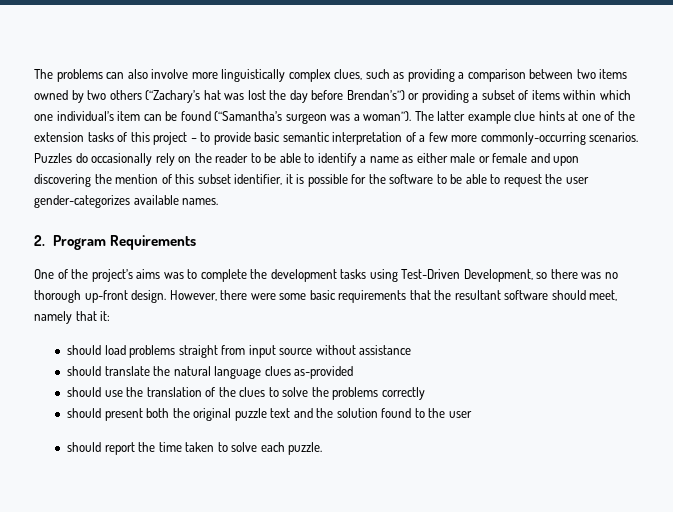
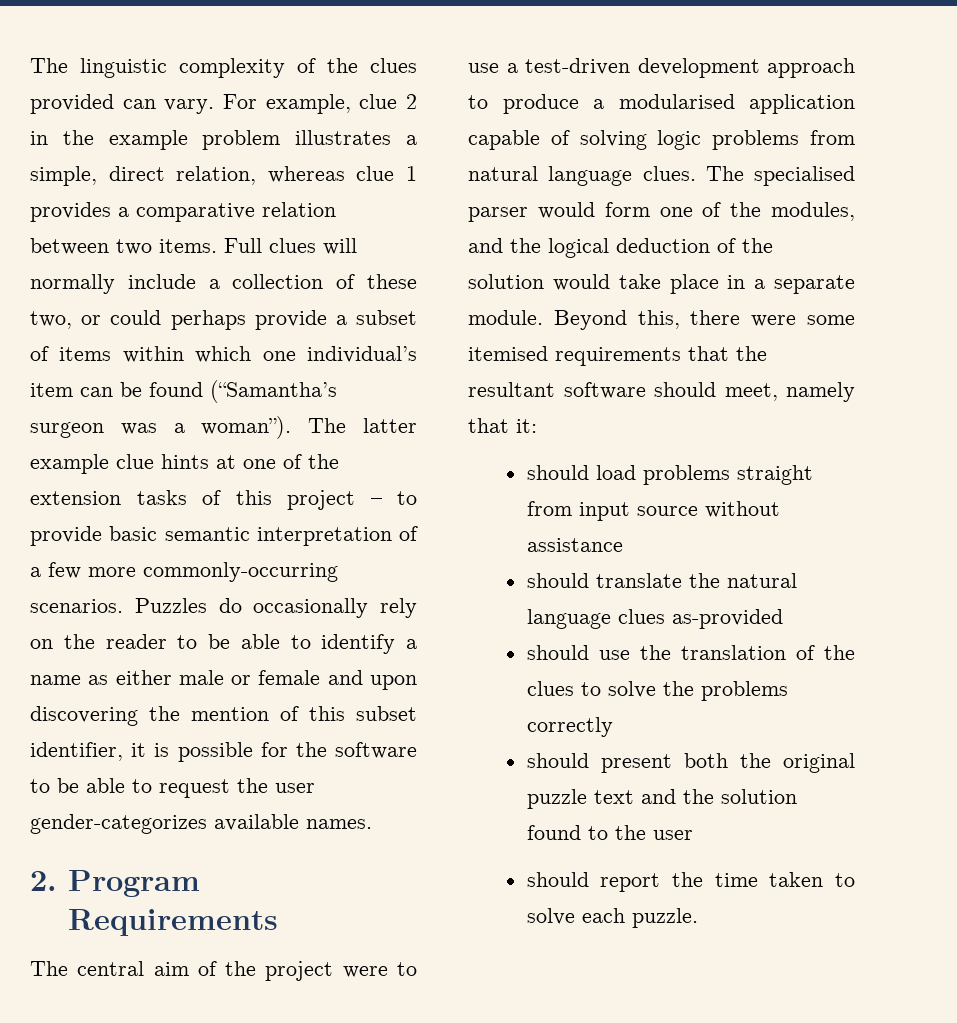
- The problems can also involve more linguistically complex clues, such as providing a comparison between two items owned by two others (“Zachary’s hat was lost the day before Brendan’s”) or providing a subset of items within which one individual’s item can be found (“Samantha’s surgeon was a woman”).
+ The linguistic complexity of the clues provided can vary. For example, clue 2 in the example problem illustrates a simple, direct relation, whereas clue 1 provides a comparative relation between two items. Full clues will normally include a collection of these two, or could perhaps provide a subset of items within which one individual’s item can be found (“Samantha’s surgeon was a woman”).
- One of the project’s aims was to complete the development tasks using Test-Driven Development, so there was no thorough up-front design. However, there were some basic requirements that the resultant software should meet, namely that it:
+ The central aim of the project were to use a test-driven development approach to produce a modularised application capable of solving logic problems from natural language clues. The specialised parser would form one of the modules, and the logical deduction of the solution would take place in a separate module. Beyond this, there were some itemised requirements that the resultant software should meet, namely that it:

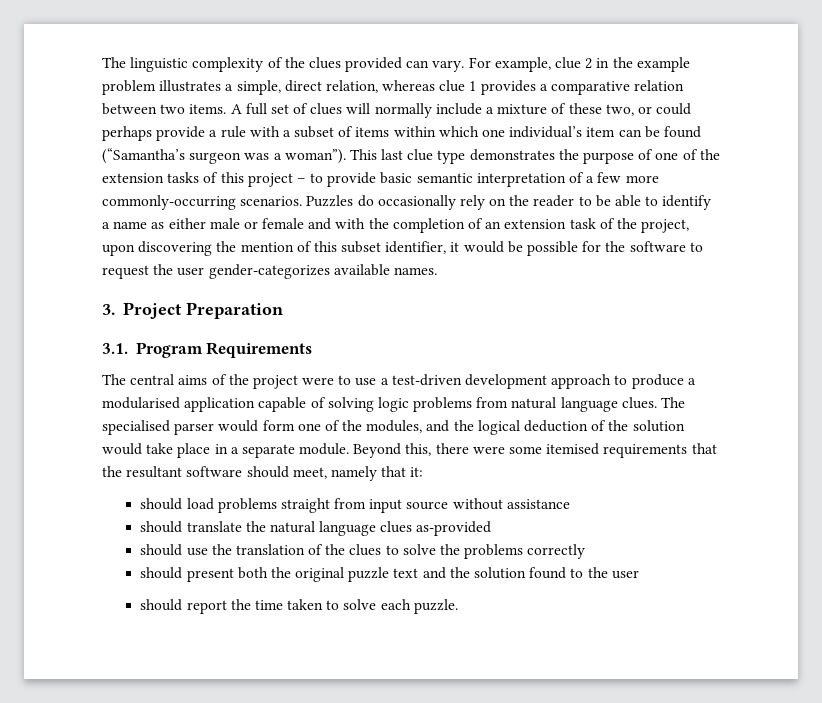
- Full clues will normally include a collection of these two, or could perhaps provide a subset of items within which one individual’s item can be found (“Samantha’s surgeon was a woman”).
+ A full set of clues will normally include a mixture of these two, or could perhaps provide a rule with a subset of items within which one individual’s item can be found (“Samantha’s surgeon was a woman”).
- The latter example clue hints at one of the extension tasks of this project – to provide basic semantic interpretation of a few more commonly-occurring scenarios.
+ This last clue type demonstrates the purpose of one of the extension tasks of this project – to provide basic semantic interpretation of a few more commonly-occurring scenarios.
- Puzzles do occasionally rely on the reader to be able to identify a name as either male or female and upon discovering the mention of this subset identifier, it is possible for the software to be able to request the user gender-categorizes available names.
+ Puzzles do occasionally rely on the reader to be able to identify a name as either male or female and with the completion of an extension task of the project, upon discovering the mention of this subset identifier, it would be possible for the software to request the user gender-categorizes available names.
- 2. Program Requirements
+ 3. Project Preparation
+ 3.1. Program Requirements
- The central aim of the project were to use a test-driven development approach to produce a modularised application capable of solving logic problems from natural language clues.
+ The central aims of the project were to use a test-driven development approach to produce a modularised application capable of solving logic problems from natural language clues.

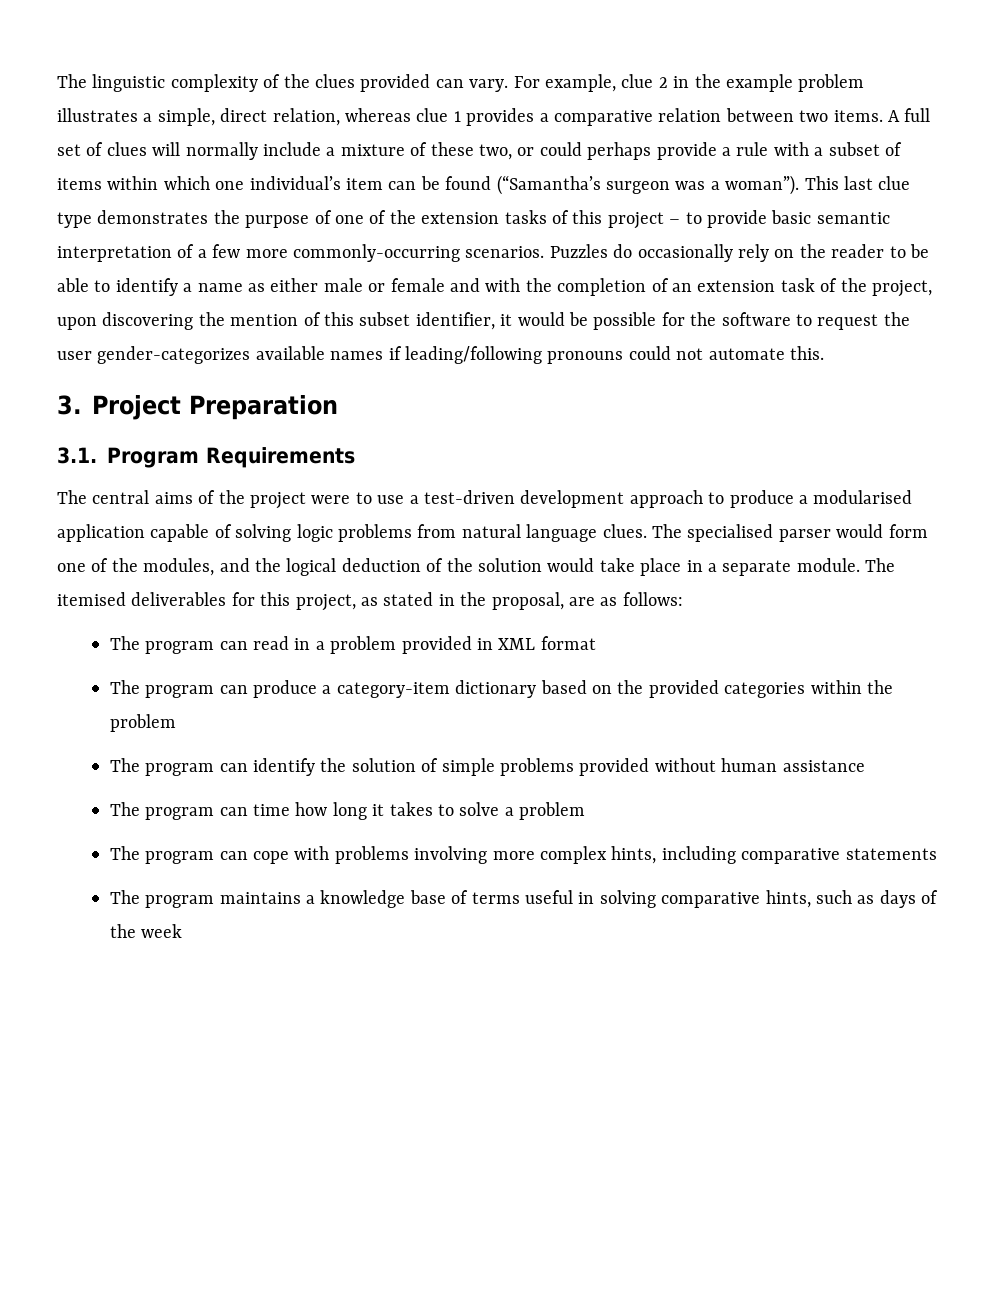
- Puzzles do occasionally rely on the reader to be able to identify a name as either male or female and with the completion of an extension task of the project, upon discovering the mention of this subset identifier, it would be possible for the software to request the user gender-categorizes available names.
+ Puzzles do occasionally rely on the reader to be able to identify a name as either male or female and with the completion of an extension task of the project, upon discovering the mention of this subset identifier, it would be possible for the software to request the user gender-categorizes available names if leading/following pronouns could not automate this.
- Beyond this, there were some itemised requirements that the resultant software should meet, namely that it:
- should load problems straight from input source without assistance
- should translate the natural language clues as-provided
- should use the translation of the clues to solve the problems correctly
- should present both the original puzzle text and the solution found to the user
- should report the time taken to solve each puzzle.
+ The itemised deliverables for this project, as stated in the proposal, are as follows:
+ The program can read in a problem provided in XML format
+ The program can produce a category-item dictionary based on the provided categories within the problem
+ The program can identify the solution of simple problems provided without human assistance
+ The program can time how long it takes to solve a problem
+ The program can cope with problems involving more complex hints, including comparative statements
+ The program maintains a knowledge base of terms useful in solving comparative hints, such as days of the week

